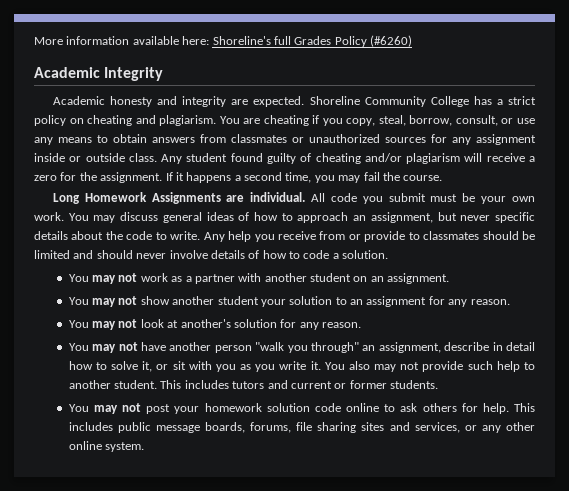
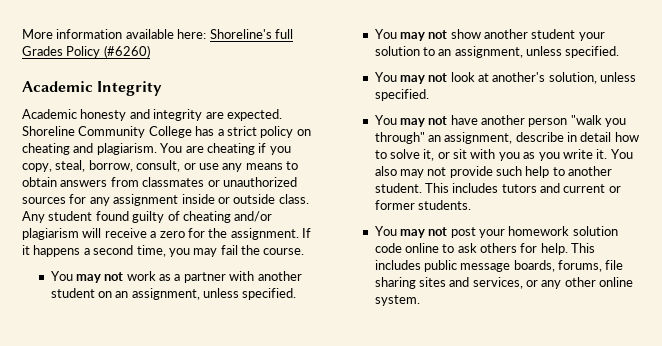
- Long Homework Assignments are individual. All code you submit must be your own work. You may discuss general ideas of how to approach an assignment, but never specific details about the code to write. Any help you receive from or provide to classmates should be limited and should never involve details of how to code a solution.
- You may not work as a partner with another student on an assignment.
+ You may not work as a partner with another student on an assignment, unless specified.
- You may not show another student your solution to an assignment for any reason.
+ You may not show another student your solution to an assignment, unless specified.
- You may not look at another's solution for any reason.
+ You may not look at another's solution, unless specified.

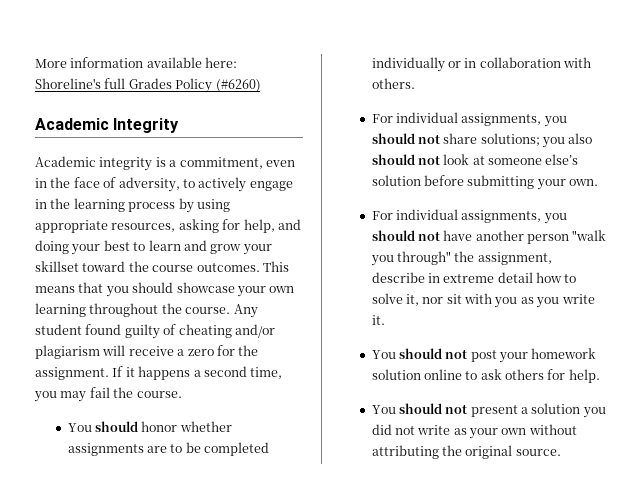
- Academic honesty and integrity are expected. Shoreline Community College has a strict policy on cheating and plagiarism. You are cheating if you copy, steal, borrow, consult, or use any means to obtain answers from classmates or unauthorized sources for any assignment inside or outside class.
+ Academic integrity is a commitment, even in the face of adversity, to actively engage in the learning process by using appropriate resources, asking for help, and doing your best to learn and grow your skillset toward the course outcomes. This means that you should showcase your own learning throughout the course.
- You may not work as a partner with another student on an assignment, unless specified.
- You may not show another student your solution to an assignment, unless specified.
- You may not look at another's solution, unless specified.
- You may not have another person "walk you through" an assignment, describe in detail how to solve it, or sit with you as you write it. You also may not provide such help to another student. This includes tutors and current or former students.
- You may not post your homework solution code online to ask others for help. This includes public message boards, forums, file sharing sites and services, or any other online system.
+ You should honor whether assignments are to be completed individually or in collaboration with others.
+ For individual assignments, you should not share solutions; you also should not look at someone else’s solution before submitting your own.
+ For individual assignments, you should not have another person "walk you through" the assignment, describe in extreme detail how to solve it, nor sit with you as you write it.
+ You should not post your homework solution online to ask others for help.
+ You should not present a solution you did not write as your own without attributing the original source.

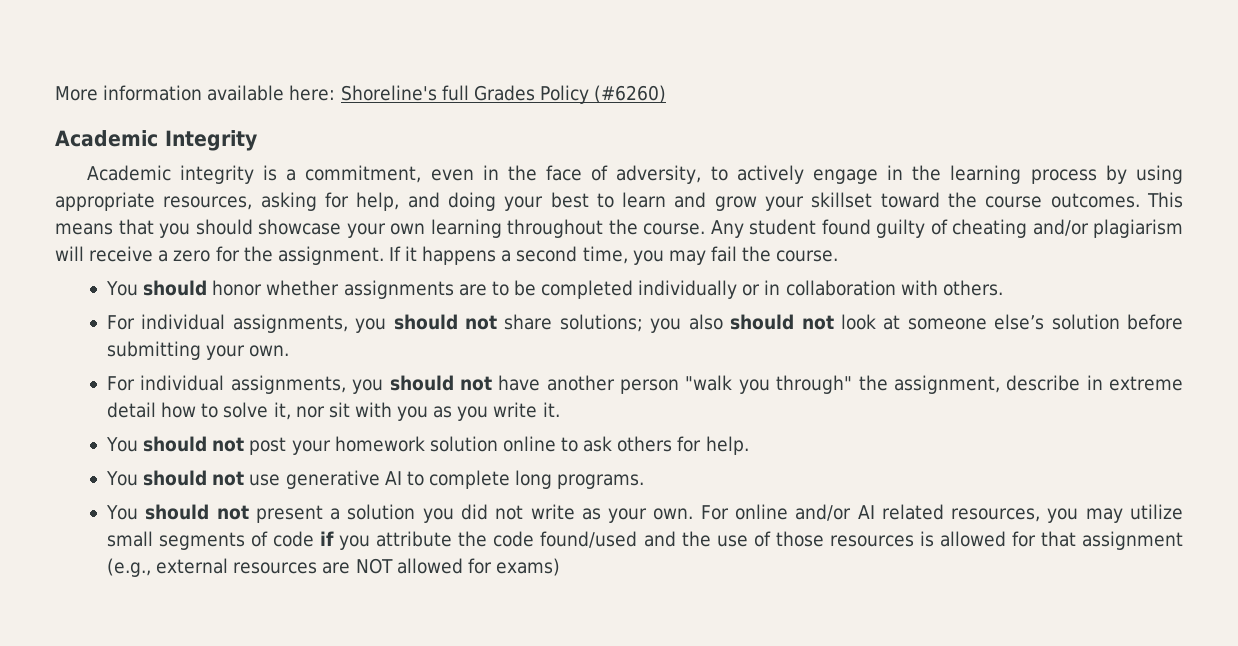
+ You should not use generative AI to complete long programs.
- You should not present a solution you did not write as your own without attributing the original source.
+ You should not present a solution you did not write as your own. For online and/or AI related resources, you may utilize small segments of code if you attribute the code found/used and the use of those resources is allowed for that assignment (e.g., external resources are NOT allowed for exams)

